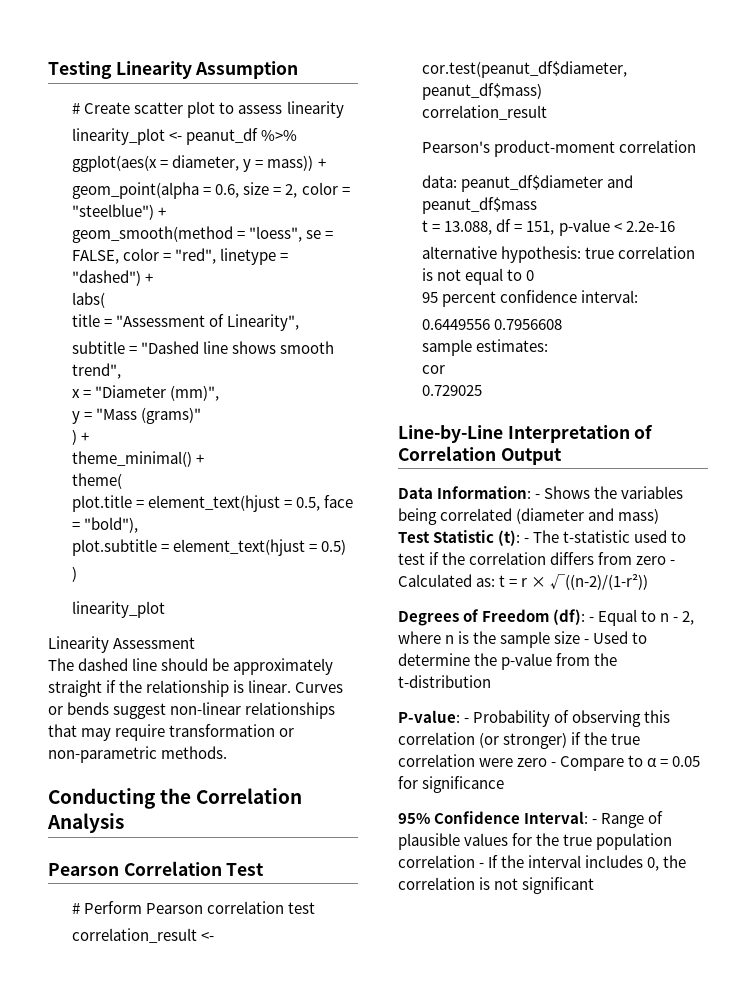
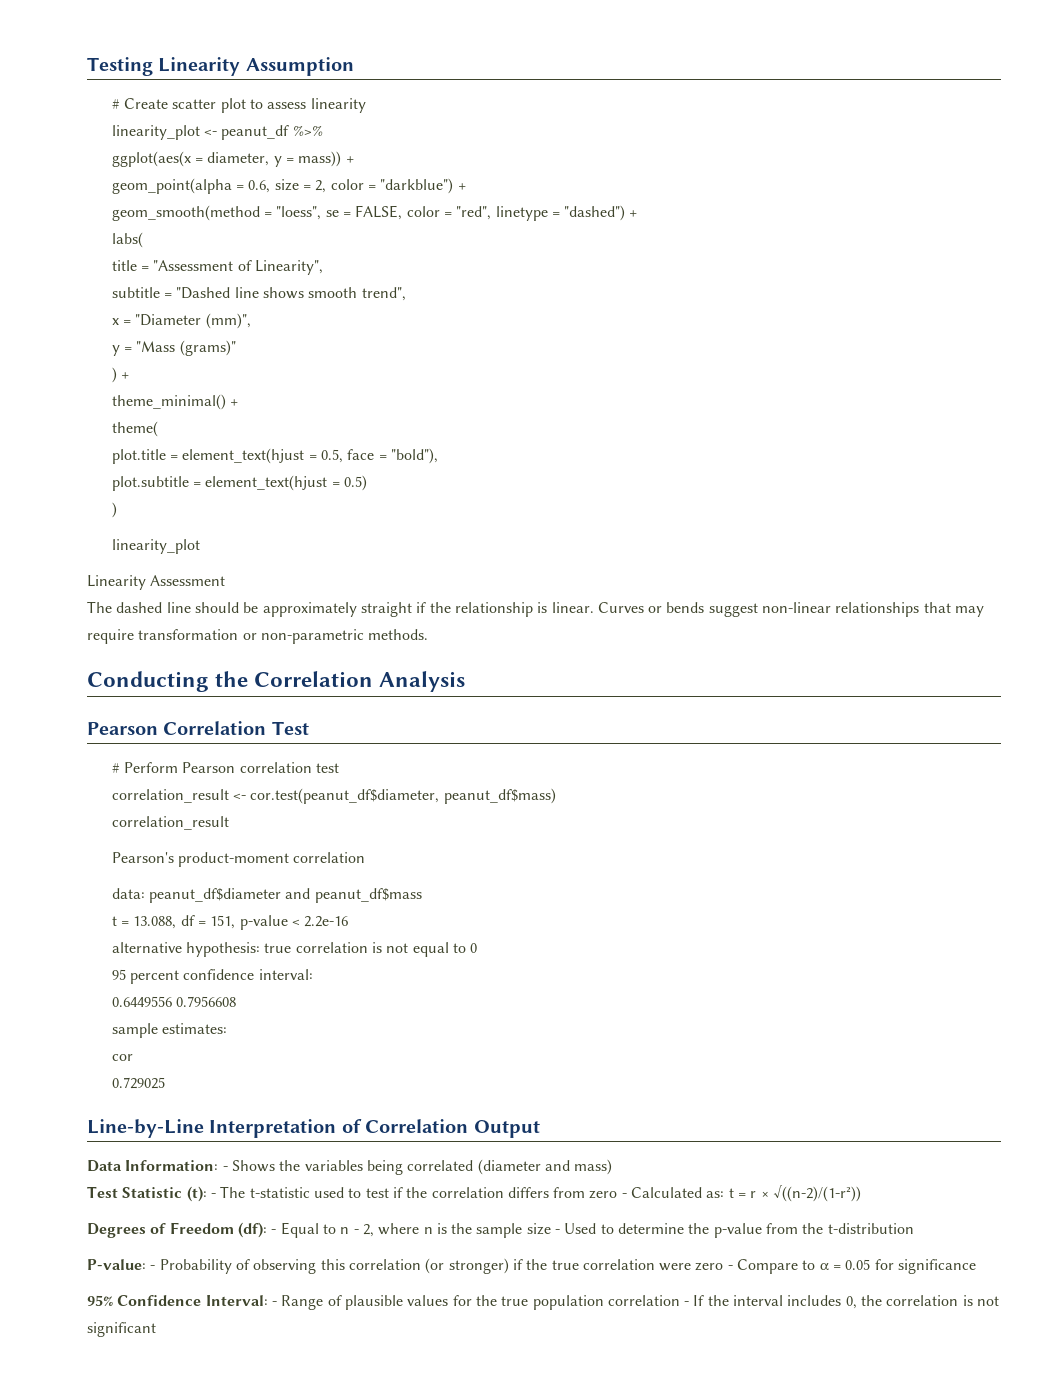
- geom_point(alpha = 0.6, size = 2, color = "steelblue") +
+ geom_point(alpha = 0.6, size = 2, color = "darkblue") +

